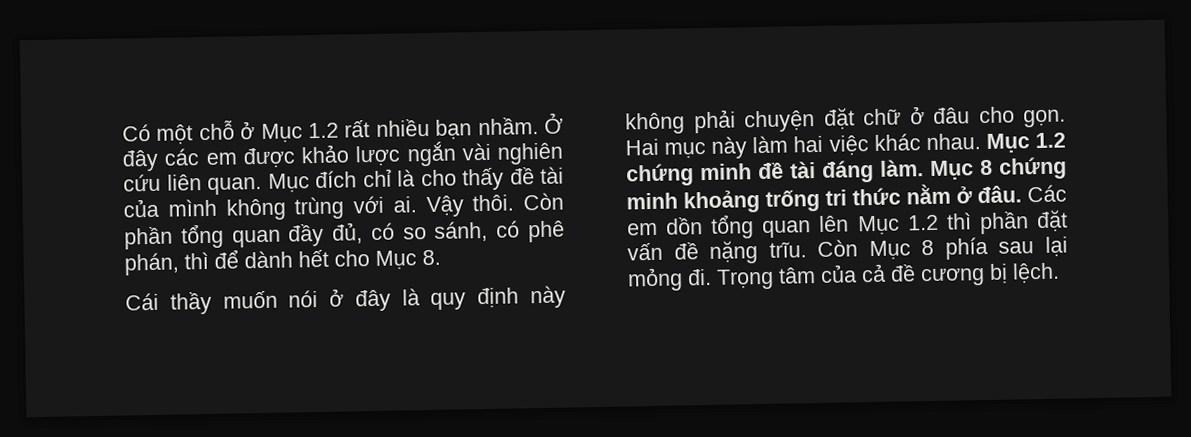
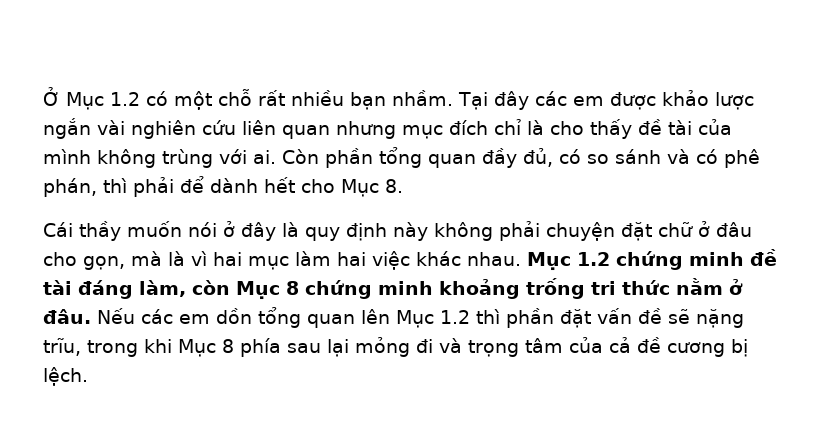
- Có một chỗ ở Mục 1.2 rất nhiều bạn nhầm.
+ Ở Mục 1.2 có một chỗ rất nhiều bạn nhầm.
- Ở đây các em được khảo lược ngắn vài nghiên cứu liên quan. Mục đích chỉ là cho thấy đề tài của mình không trùng với ai.
+ Tại đây các em được khảo lược ngắn vài nghiên cứu liên quan nhưng mục đích chỉ là cho thấy đề tài của mình không trùng với ai.
- Vậy thôi.
- Còn phần tổng quan đầy đủ, có so sánh, có phê phán, thì để dành hết cho Mục 8.
+ Còn phần tổng quan đầy đủ, có so sánh và có phê phán, thì phải để dành hết cho Mục 8.
- Cái thầy muốn nói ở đây là quy định này không phải chuyện đặt chữ ở đâu cho gọn. Hai mục này làm hai việc khác nhau.
+ Cái thầy muốn nói ở đây là quy định này không phải chuyện đặt chữ ở đâu cho gọn, mà là vì hai mục làm hai việc khác nhau.
- Mục 1.2 chứng minh đề tài đáng làm. Mục 8 chứng minh khoảng trống tri thức nằm ở đâu.
+ Mục 1.2 chứng minh đề tài đáng làm, còn Mục 8 chứng minh khoảng trống tri thức nằm ở đâu.
- Các em dồn tổng quan lên Mục 1.2 thì phần đặt vấn đề nặng trĩu. Còn Mục 8 phía sau lại mỏng đi. Trọng tâm của cả đề cương bị lệch.
+ Nếu các em dồn tổng quan lên Mục 1.2 thì phần đặt vấn đề sẽ nặng trĩu, trong khi Mục 8 phía sau lại mỏng đi và trọng tâm của cả đề cương bị lệch.

